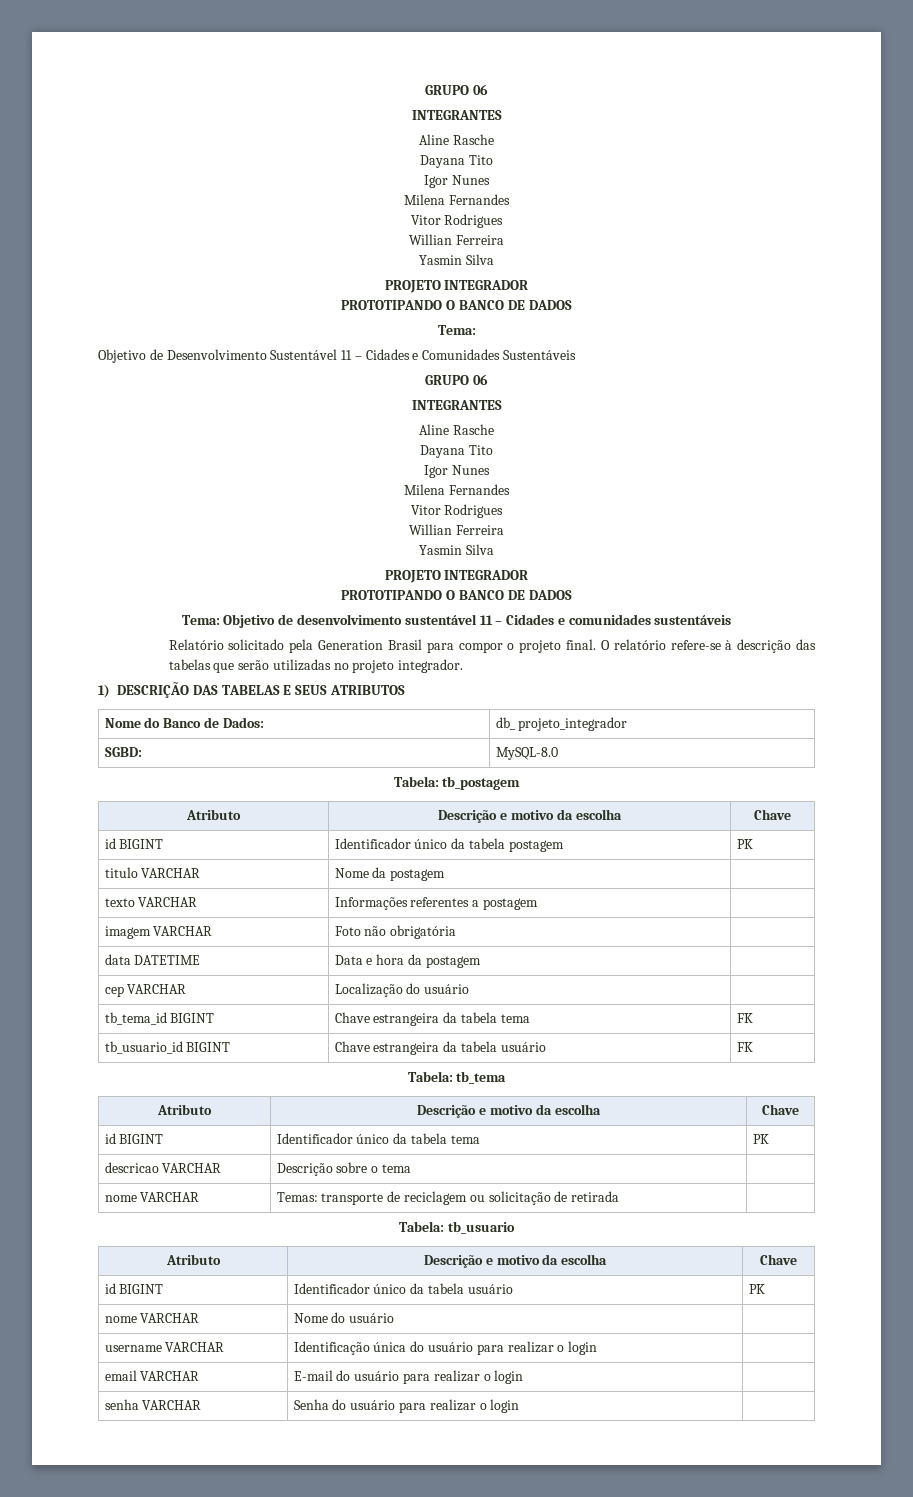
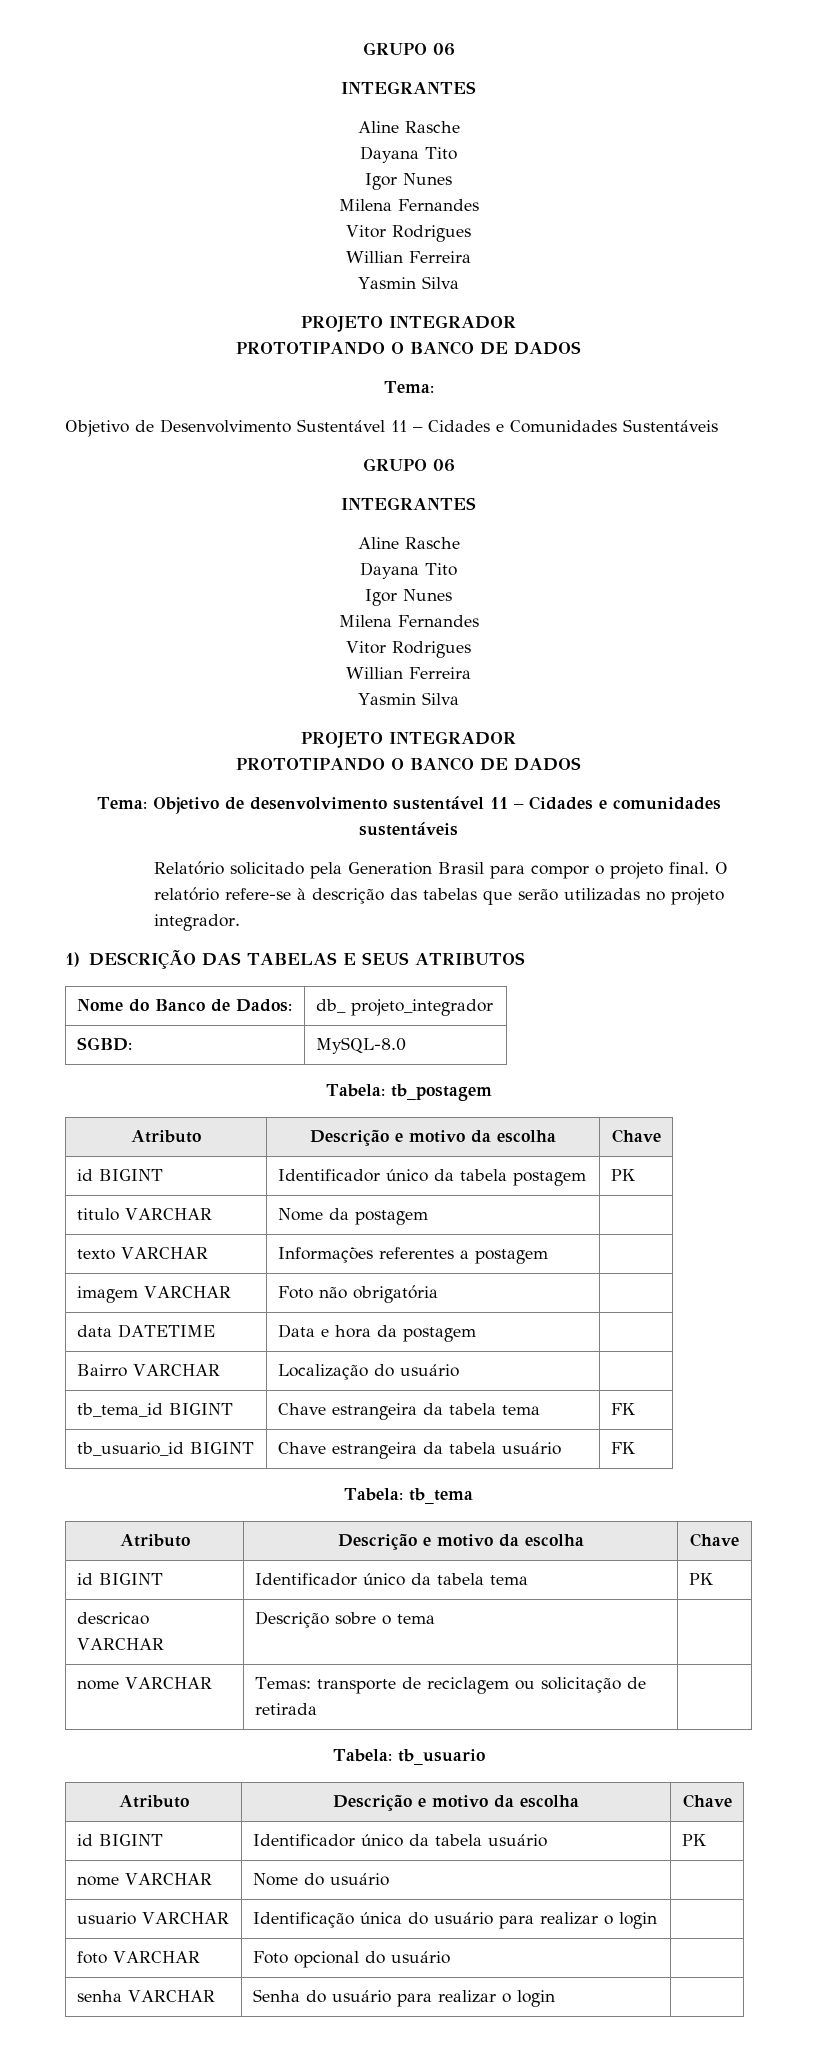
- cep VARCHAR | Localização do usuário |
+ Bairro VARCHAR | Localização do usuário |
- username VARCHAR | Identificação única do usuário para realizar o login |
+ usuario VARCHAR | Identificação única do usuário para realizar o login |
- email VARCHAR | E-mail do usuário para realizar o login |
+ foto VARCHAR | Foto opcional do usuário |

